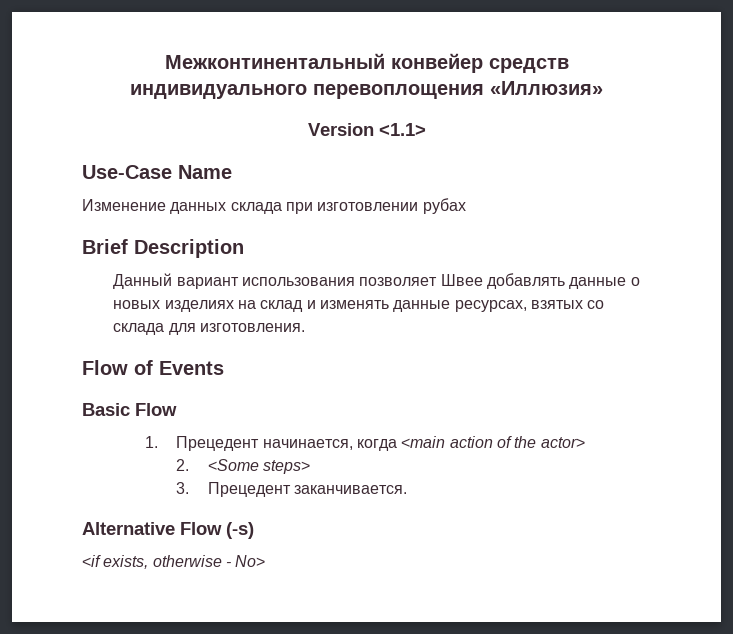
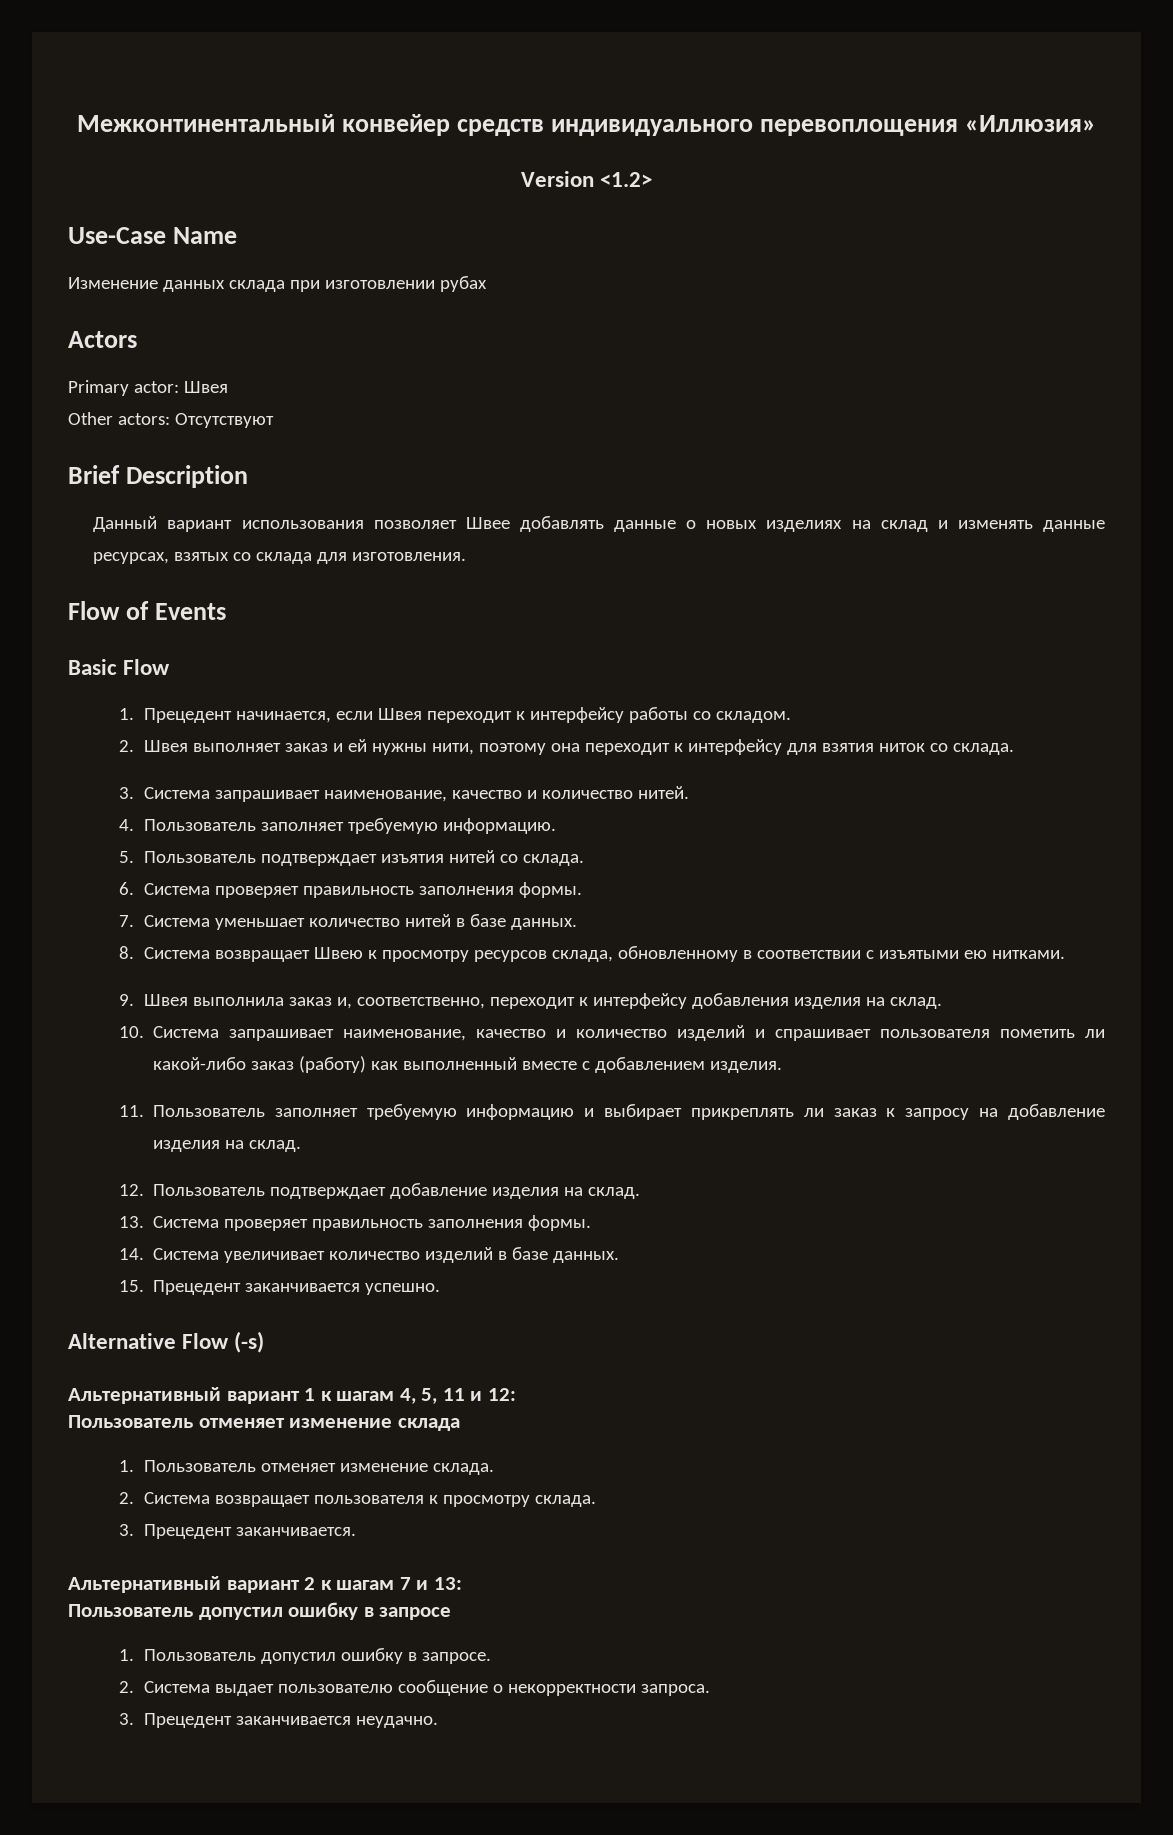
- Version <1.1>
+ Version <1.2>
+ Actors
+ Primary actor: Швея
+ Other actors: Отсутствуют
- 1. Прецедент начинается, когда <main action of the actor>
- 2. <Some steps>
+ 1. Прецедент начинается, если Швея переходит к интерфейсу работы со складом.
+ 2. Швея выполняет заказ и ей нужны нити, поэтому она переходит к интерфейсу для взятия ниток со склада.
+ 3. Система запрашивает наименование, качество и количество нитей.
+ 4. Пользователь заполняет требуемую информацию.
+ 5. Пользователь подтверждает изъятия нитей со склада.
+ 6. Система проверяет правильность заполнения формы.
+ 7. Система уменьшает количество нитей в базе данных.
+ 8. Система возвращает Швею к просмотру ресурсов склада, обновленному в соответствии с изъятыми ею нитками.
+ 9. Швея выполнила заказ и, соответственно, переходит к интерфейсу добавления изделия на склад.
+ 10. Система запрашивает наименование, качество и количество изделий и спрашивает пользователя пометить ли какой-либо заказ (работу) как выполненный вместе с добавлением изделия.
+ 11. Пользователь заполняет требуемую информацию и выбирает прикреплять ли заказ к запросу на добавление изделия на склад.
+ 12. Пользователь подтверждает добавление изделия на склад.
+ 13. Система проверяет правильность заполнения формы.
+ 14. Система увеличивает количество изделий в базе данных.
+ 15. Прецедент заканчивается успешно.
+ Alternative Flow (-s)
+ Альтернативный вариант 1 к шагам 4, 5, 11 и 12:
+ Пользователь отменяет изменение склада
+ 1. Пользователь отменяет изменение склада.
+ 2. Система возвращает пользователя к просмотру склада.
  3. Прецедент заканчивается.
- Alternative Flow (-s)
- <if exists, otherwise - No>
+ Альтернативный вариант 2 к шагам 7 и 13:
+ Пользователь допустил ошибку в запросе
+ 1. Пользователь допустил ошибку в запросе.
+ 2. Система выдает пользователю сообщение о некорректности запроса.
+ 3. Прецедент заканчивается неудачно.

